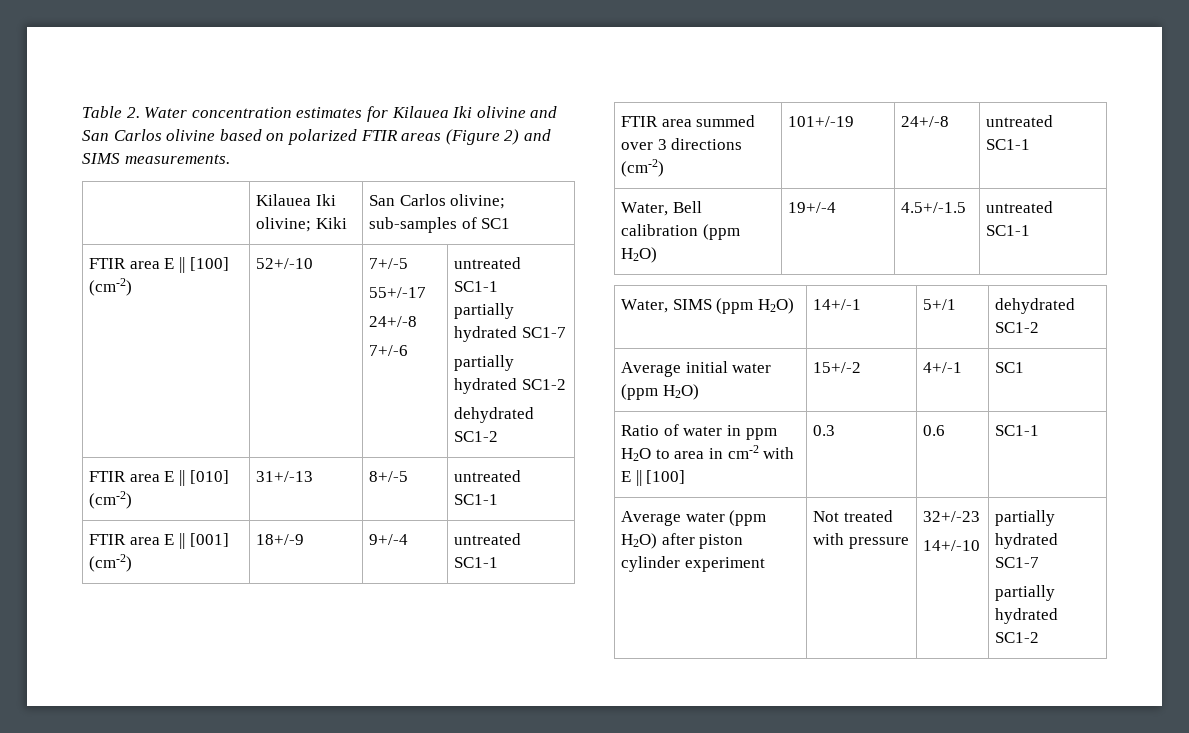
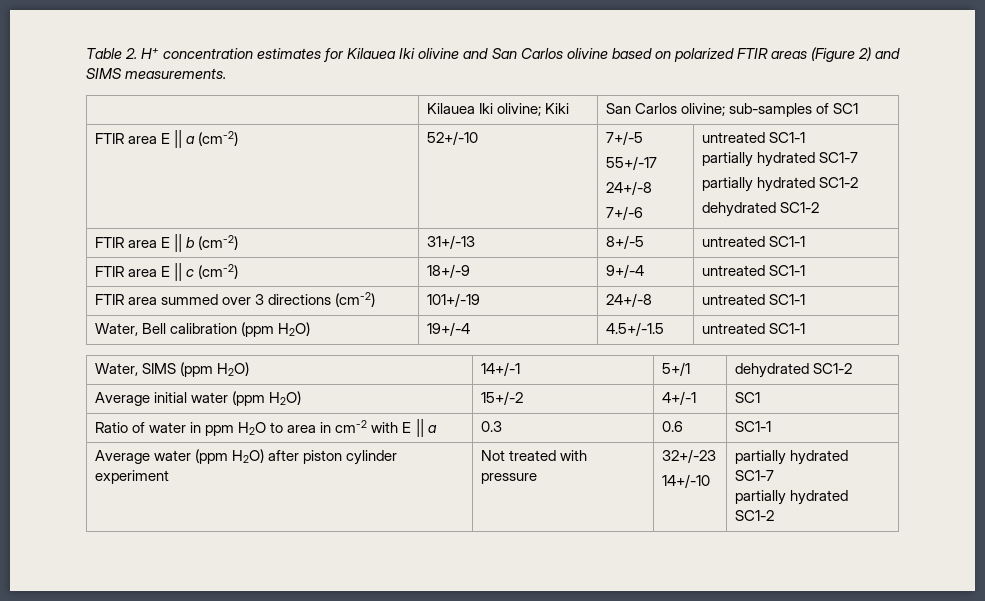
- Table 2. Water concentration estimates for Kilauea Iki olivine and San Carlos olivine based on polarized FTIR areas (Figure 2) and SIMS measurements.
+ Table 2. H+ concentration estimates for Kilauea Iki olivine and San Carlos olivine based on polarized FTIR areas (Figure 2) and SIMS measurements.
- FTIR area E || [100] (cm-2) | 52+/-10 | 7+/-5
+ FTIR area E || a (cm-2) | 52+/-10 | 7+/-5
- FTIR area E || [010] (cm-2) | 31+/-13 | 8+/-5 | untreated SC1-1
+ FTIR area E || b (cm-2) | 31+/-13 | 8+/-5 | untreated SC1-1
- FTIR area E || [001] (cm-2) | 18+/-9 | 9+/-4 | untreated SC1-1
+ FTIR area E || c (cm-2) | 18+/-9 | 9+/-4 | untreated SC1-1
- Ratio of water in ppm H2O to area in cm-2 with E || [100] | 0.3 | 0.6 | SC1-1
+ Ratio of water in ppm H2O to area in cm-2 with E || a | 0.3 | 0.6 | SC1-1

